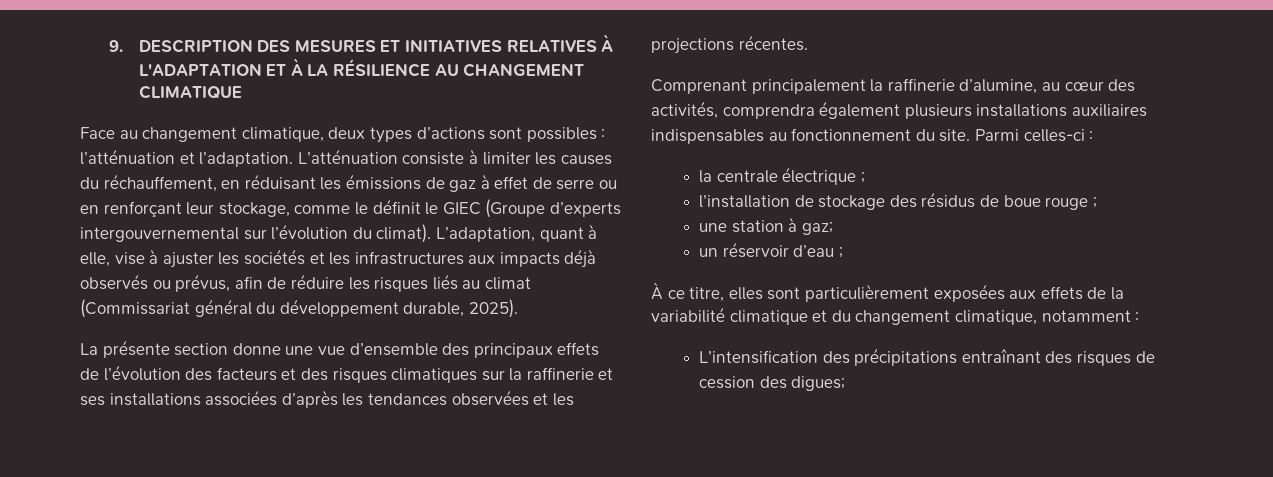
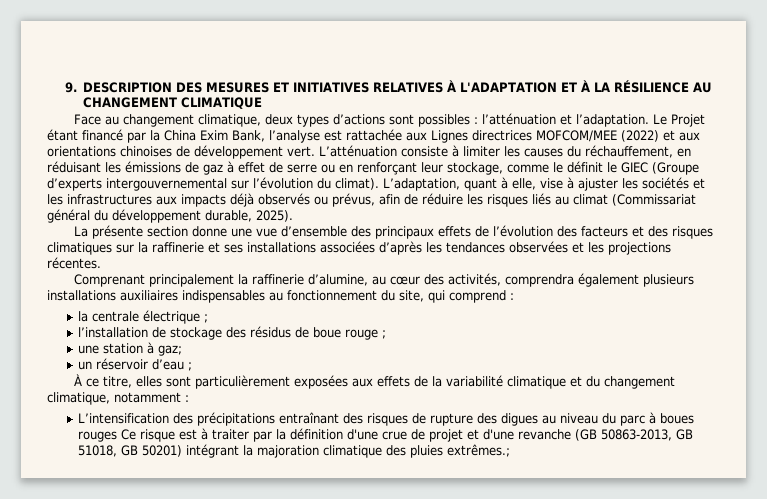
+ Le Projet étant financé par la China Exim Bank, l’analyse est rattachée aux Lignes directrices MOFCOM/MEE (2022) et aux orientations chinoises de développement vert.
- Comprenant principalement la raffinerie d’alumine, au cœur des activités, comprendra également plusieurs installations auxiliaires indispensables au fonctionnement du site. Parmi celles-ci :
+ Comprenant principalement la raffinerie d’alumine, au cœur des activités, comprendra également plusieurs installations auxiliaires indispensables au fonctionnement du site, qui comprend :
- L’intensification des précipitations entraînant des risques de cession des digues;
+ L’intensification des précipitations entraînant des risques de rupture des digues au niveau du parc à boues rouges Ce risque est à traiter par la définition d'une crue de projet et d'une revanche (GB 50863-2013, GB 51018, GB 50201) intégrant la majoration climatique des pluies extrêmes.;

